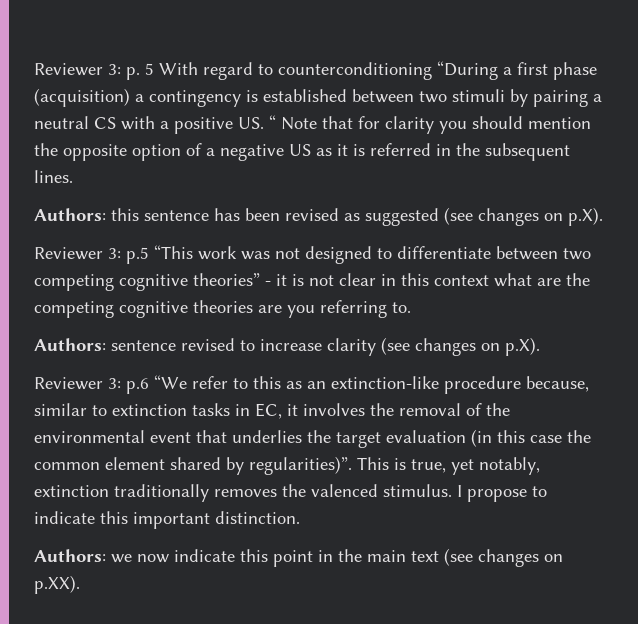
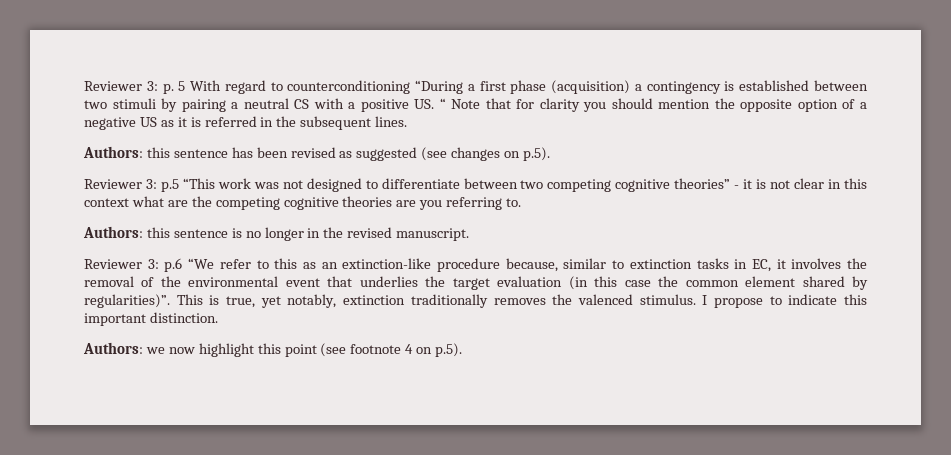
- Authors: this sentence has been revised as suggested (see changes on p.X).
+ Authors: this sentence has been revised as suggested (see changes on p.5).
- Authors: sentence revised to increase clarity (see changes on p.X).
+ Authors: this sentence is no longer in the revised manuscript.
- Authors: we now indicate this point in the main text (see changes on p.XX).
+ Authors: we now highlight this point (see footnote 4 on p.5).

